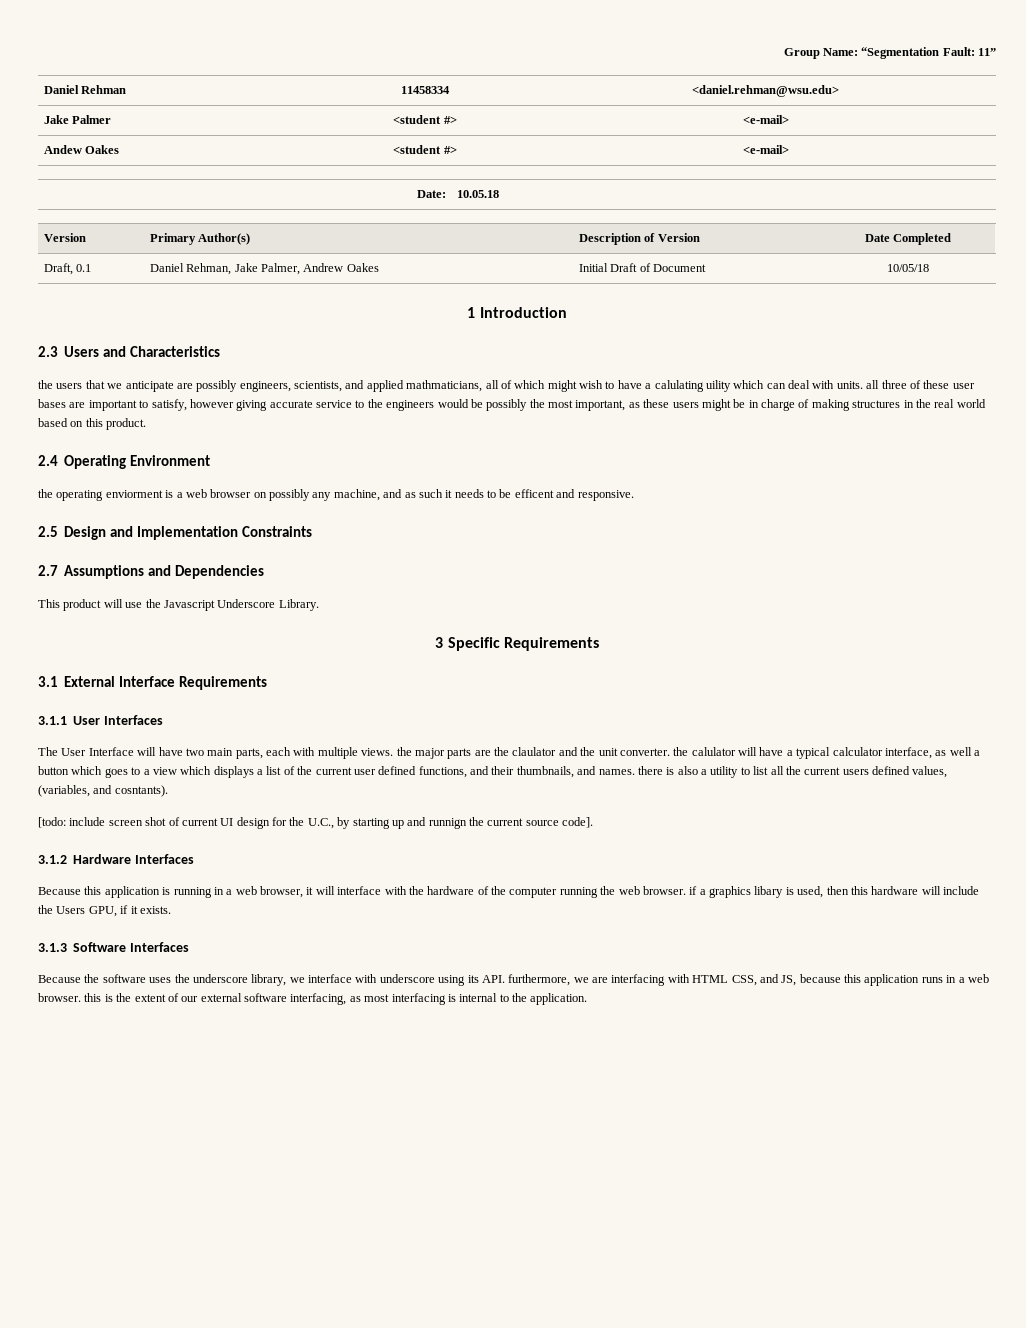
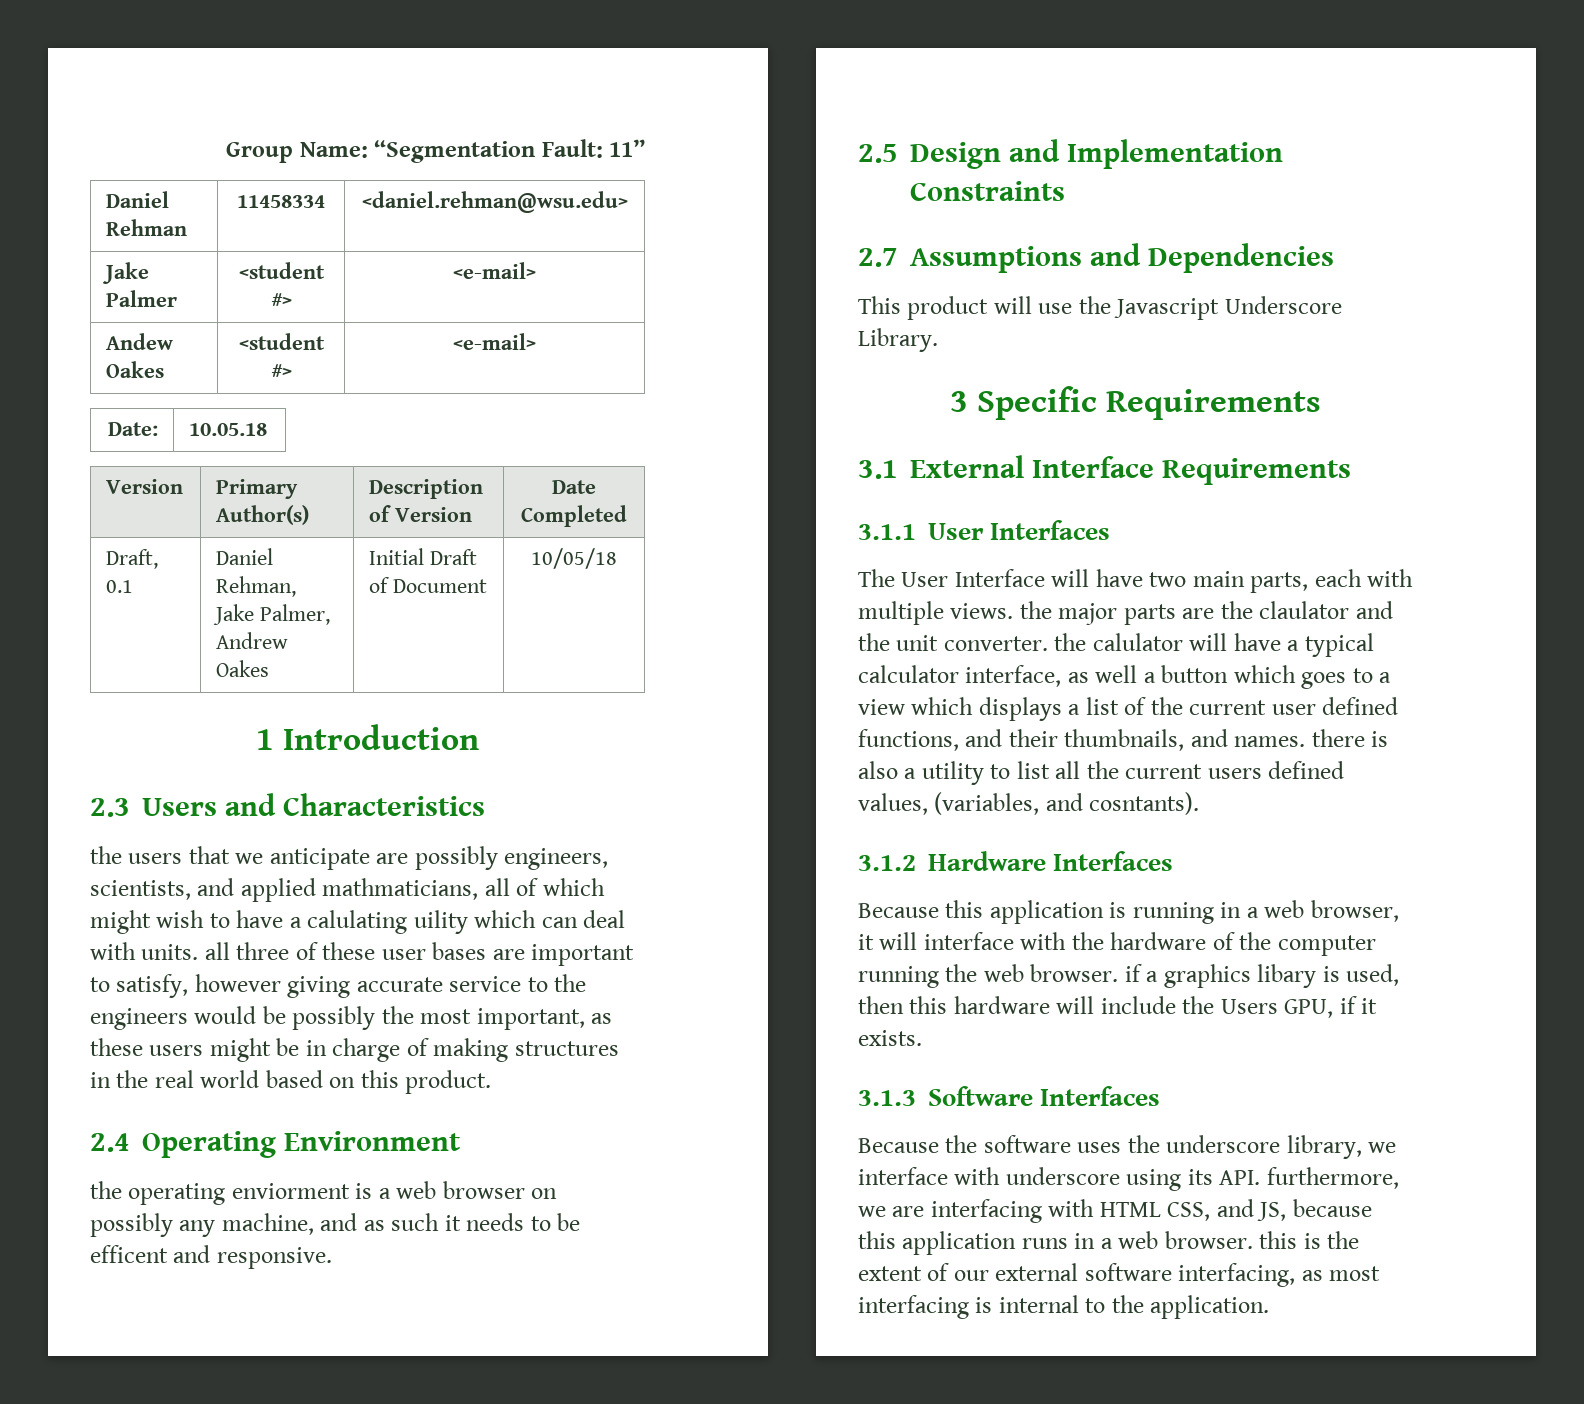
- [todo: include screen shot of current UI design for the U.C., by starting up and runnign the current source code].

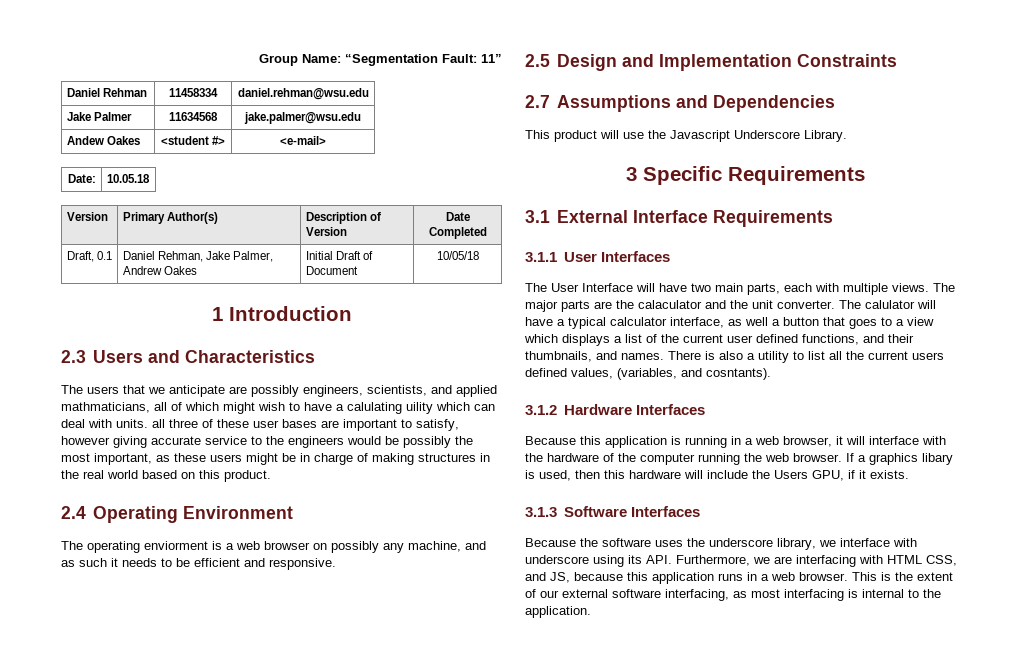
- Daniel Rehman | 11458334 | <daniel.rehman@wsu.edu>
+ Daniel Rehman | 11458334 | daniel.rehman@wsu.edu
- Jake Palmer | <student #> | <e-mail>
+ Jake Palmer | 11634568 | jake.palmer@wsu.edu
- the users that we anticipate are possibly engineers, scientists, and applied mathmaticians, all of which might wish to have a calulating uility which can deal with units. all three of these user bases are important to satisfy, however giving accurate service to the engineers would be possibly the most important, as these users might be in charge of making structures in the real world based on this product.
+ The users that we anticipate are possibly engineers, scientists, and applied mathmaticians, all of which might wish to have a calulating uility which can deal with units. all three of these user bases are important to satisfy, however giving accurate service to the engineers would be possibly the most important, as these users might be in charge of making structures in the real world based on this product.
- the operating enviorment is a web browser on possibly any machine, and as such it needs to be efficent and responsive.
+ The operating enviorment is a web browser on possibly any machine, and as such it needs to be efficient and responsive.
- The User Interface will have two main parts, each with multiple views. the major parts are the claulator and the unit converter. the calulator will have a typical calculator interface, as well a button which goes to a view which displays a list of the current user defined functions, and their thumbnails, and names. there is also a utility to list all the current users defined values, (variables, and cosntants).
+ The User Interface will have two main parts, each with multiple views. The major parts are the calaculator and the unit converter. The calulator will have a typical calculator interface, as well a button that goes to a view which displays a list of the current user defined functions, and their thumbnails, and names. There is also a utility to list all the current users defined values, (variables, and cosntants).
- Because this application is running in a web browser, it will interface with the hardware of the computer running the web browser. if a graphics libary is used, then this hardware will include the Users GPU, if it exists.
+ Because this application is running in a web browser, it will interface with the hardware of the computer running the web browser. If a graphics libary is used, then this hardware will include the Users GPU, if it exists.
- Because the software uses the underscore library, we interface with underscore using its API. furthermore, we are interfacing with HTML CSS, and JS, because this application runs in a web browser. this is the extent of our external software interfacing, as most interfacing is internal to the application.
+ Because the software uses the underscore library, we interface with underscore using its API. Furthermore, we are interfacing with HTML CSS, and JS, because this application runs in a web browser. This is the extent of our external software interfacing, as most interfacing is internal to the application.

